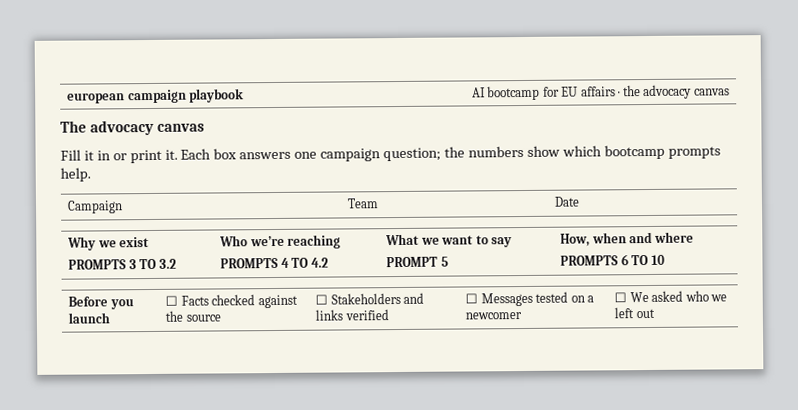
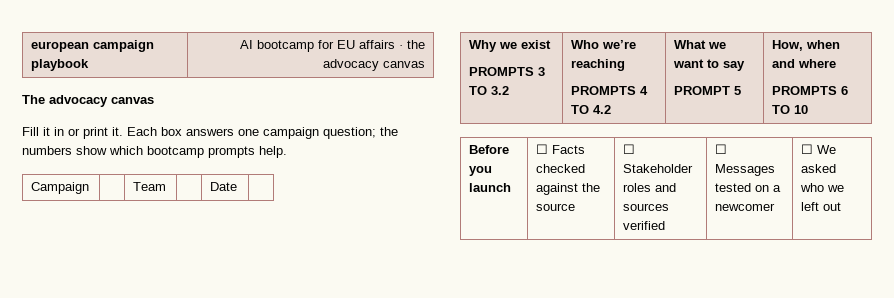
- Before you launch | ☐ Facts checked against the source | ☐ Stakeholders and links verified | ☐ Messages tested on a newcomer | ☐ We asked who we left out
+ Before you launch | ☐ Facts checked against the source | ☐ Stakeholder roles and sources verified | ☐ Messages tested on a newcomer | ☐ We asked who we left out

